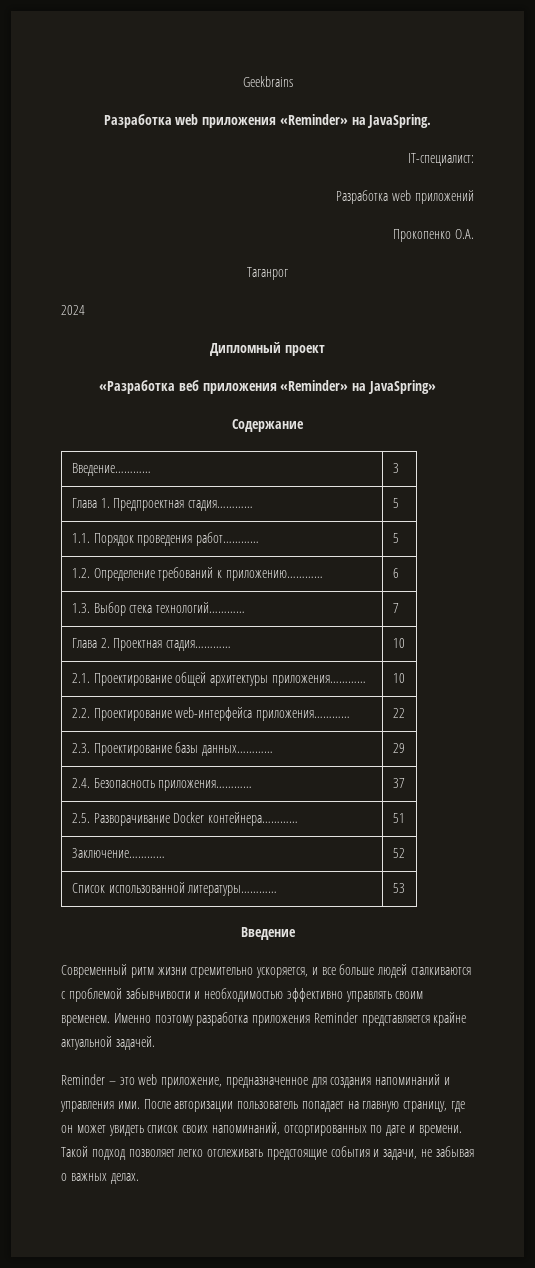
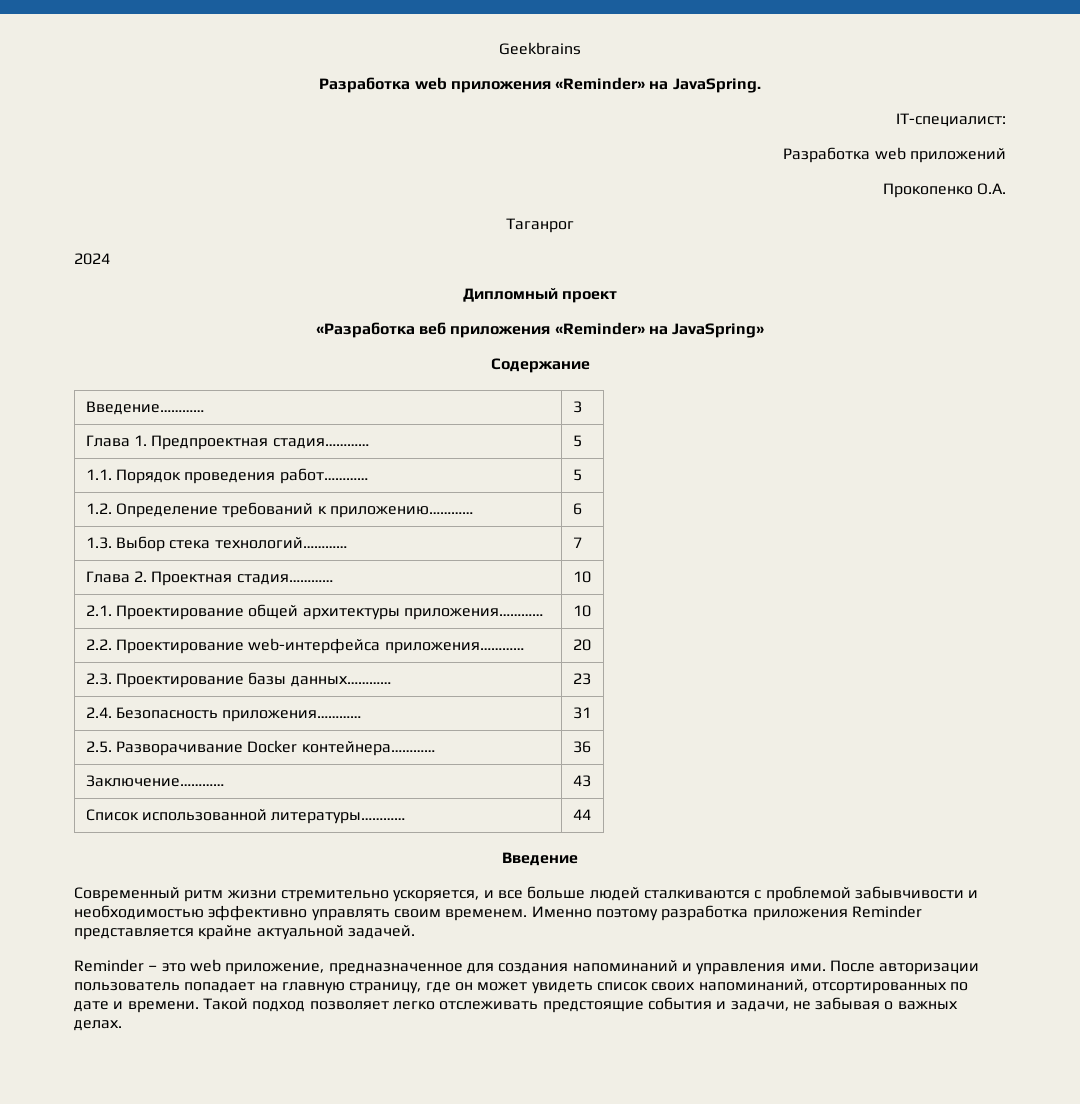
- 2.2. Проектирование web-интерфейса приложения………… | 22
+ 2.2. Проектирование web-интерфейса приложения………… | 20
- 2.3. Проектирование базы данных………… | 29
+ 2.3. Проектирование базы данных………… | 23
- 2.4. Безопасность приложения………… | 37
+ 2.4. Безопасность приложения………… | 31
- 2.5. Разворачивание Docker контейнера………… | 51
+ 2.5. Разворачивание Docker контейнера………… | 36
- Заключение………… | 52
+ Заключение………… | 43
- Список использованной литературы………… | 53
+ Список использованной литературы………… | 44

